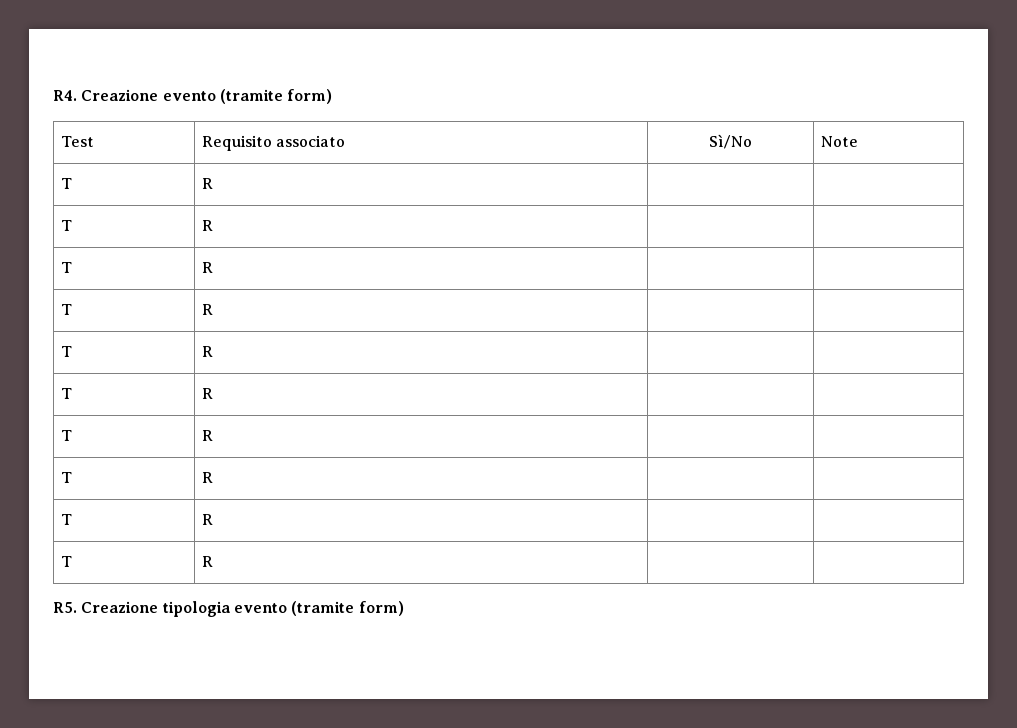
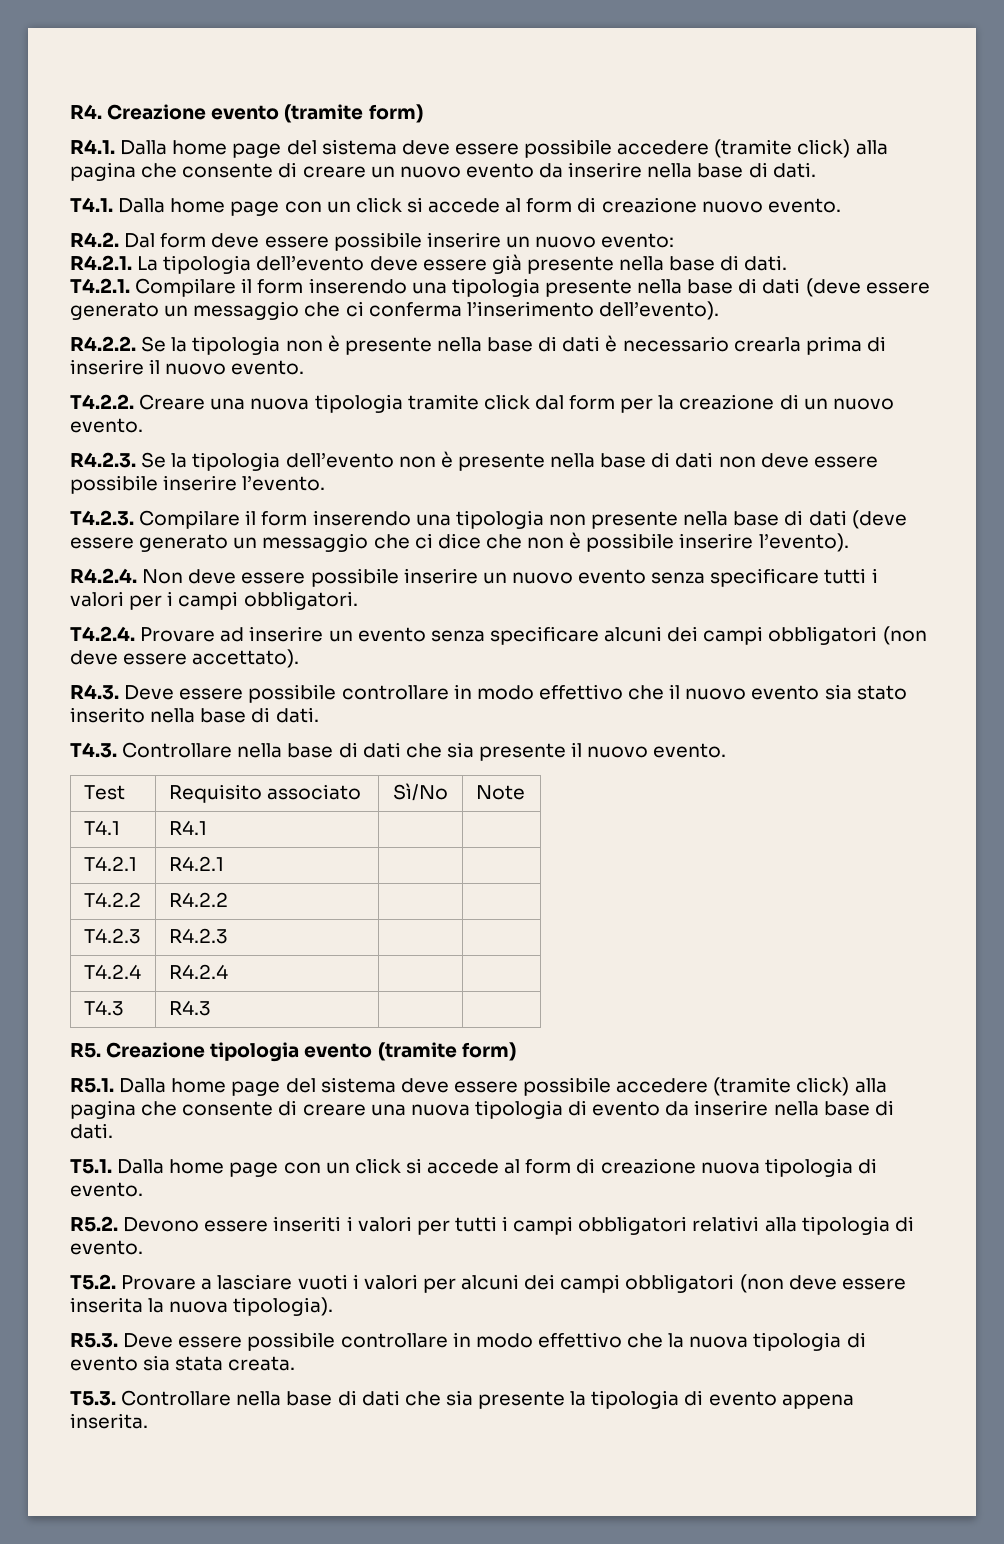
+ R4.1. Dalla home page del sistema deve essere possibile accedere (tramite click) alla pagina che consente di creare un nuovo evento da inserire nella base di dati.
+ T4.1. Dalla home page con un click si accede al form di creazione nuovo evento.
+ R4.2. Dal form deve essere possibile inserire un nuovo evento:
+ R4.2.1. La tipologia dell’evento deve essere già presente nella base di dati.
+ T4.2.1. Compilare il form inserendo una tipologia presente nella base di dati (deve essere generato un messaggio che ci conferma l’inserimento dell’evento).
+ R4.2.2. Se la tipologia non è presente nella base di dati è necessario crearla prima di inserire il nuovo evento.
+ T4.2.2. Creare una nuova tipologia tramite click dal form per la creazione di un nuovo evento.
+ R4.2.3. Se la tipologia dell’evento non è presente nella base di dati non deve essere possibile inserire l’evento.
+ T4.2.3. Compilare il form inserendo una tipologia non presente nella base di dati (deve essere generato un messaggio che ci dice che non è possibile inserire l’evento).
+ R4.2.4. Non deve essere possibile inserire un nuovo evento senza specificare tutti i valori per i campi obbligatori.
+ T4.2.4. Provare ad inserire un evento senza specificare alcuni dei campi obbligatori (non deve essere accettato).
+ R4.3. Deve essere possibile controllare in modo effettivo che il nuovo evento sia stato inserito nella base di dati.
+ T4.3. Controllare nella base di dati che sia presente il nuovo evento.
  Test | Requisito associato | Sì/No | Note
- T | R | |
- T | R | |
- T | R | |
- T | R | |
- T | R | |
- T | R | |
- T | R | |
- T | R | |
- T | R | |
- T | R | |
+ T4.1 | R4.1 | |
+ T4.2.1 | R4.2.1 | |
+ T4.2.2 | R4.2.2 | |
+ T4.2.3 | R4.2.3 | |
+ T4.2.4 | R4.2.4 | |
+ T4.3 | R4.3 | |
+ R5.1. Dalla home page del sistema deve essere possibile accedere (tramite click) alla pagina che consente di creare una nuova tipologia di evento da inserire nella base di dati.
+ T5.1. Dalla home page con un click si accede al form di creazione nuova tipologia di evento.
+ R5.2. Devono essere inseriti i valori per tutti i campi obbligatori relativi alla tipologia di evento.
+ T5.2. Provare a lasciare vuoti i valori per alcuni dei campi obbligatori (non deve essere inserita la nuova tipologia).
+ R5.3. Deve essere possibile controllare in modo effettivo che la nuova tipologia di evento sia stata creata.
+ T5.3. Controllare nella base di dati che sia presente la tipologia di evento appena inserita.

